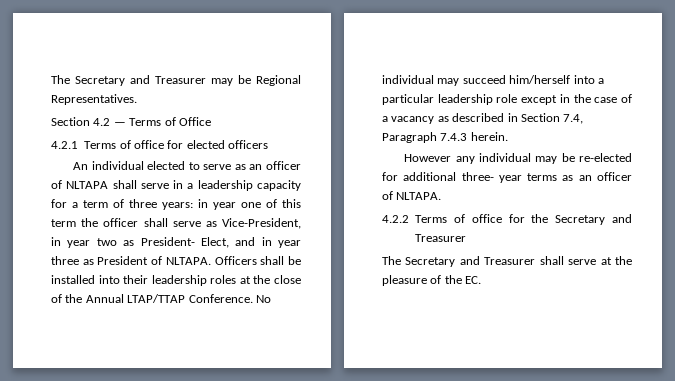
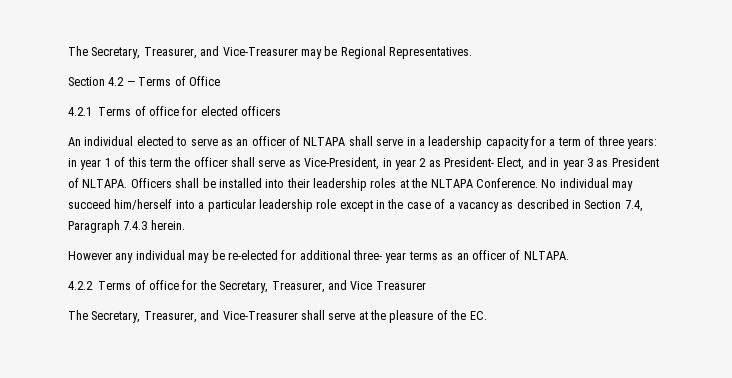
- The Secretary and Treasurer may be Regional Representatives.
+ The Secretary, Treasurer, and Vice-Treasurer may be Regional Representatives.
- An individual elected to serve as an officer of NLTAPA shall serve in a leadership capacity for a term of three years: in year one of this term the officer shall serve as Vice-President, in year two as President- Elect, and in year three as President of NLTAPA.
+ An individual elected to serve as an officer of NLTAPA shall serve in a leadership capacity for a term of three years: in year 1 of this term the officer shall serve as Vice-President, in year 2 as President- Elect, and in year 3 as President of NLTAPA.
- Officers shall be installed into their leadership roles at the close of the Annual LTAP/TTAP Conference.
+ Officers shall be installed into their leadership roles at the NLTAPA Conference.
- 4.2.2 Terms of office for the Secretary and Treasurer
- The Secretary and Treasurer shall serve at the pleasure of the EC.
+ 4.2.2 Terms of office for the Secretary, Treasurer, and Vice Treasurer
+ The Secretary, Treasurer, and Vice-Treasurer shall serve at the pleasure of the EC.

